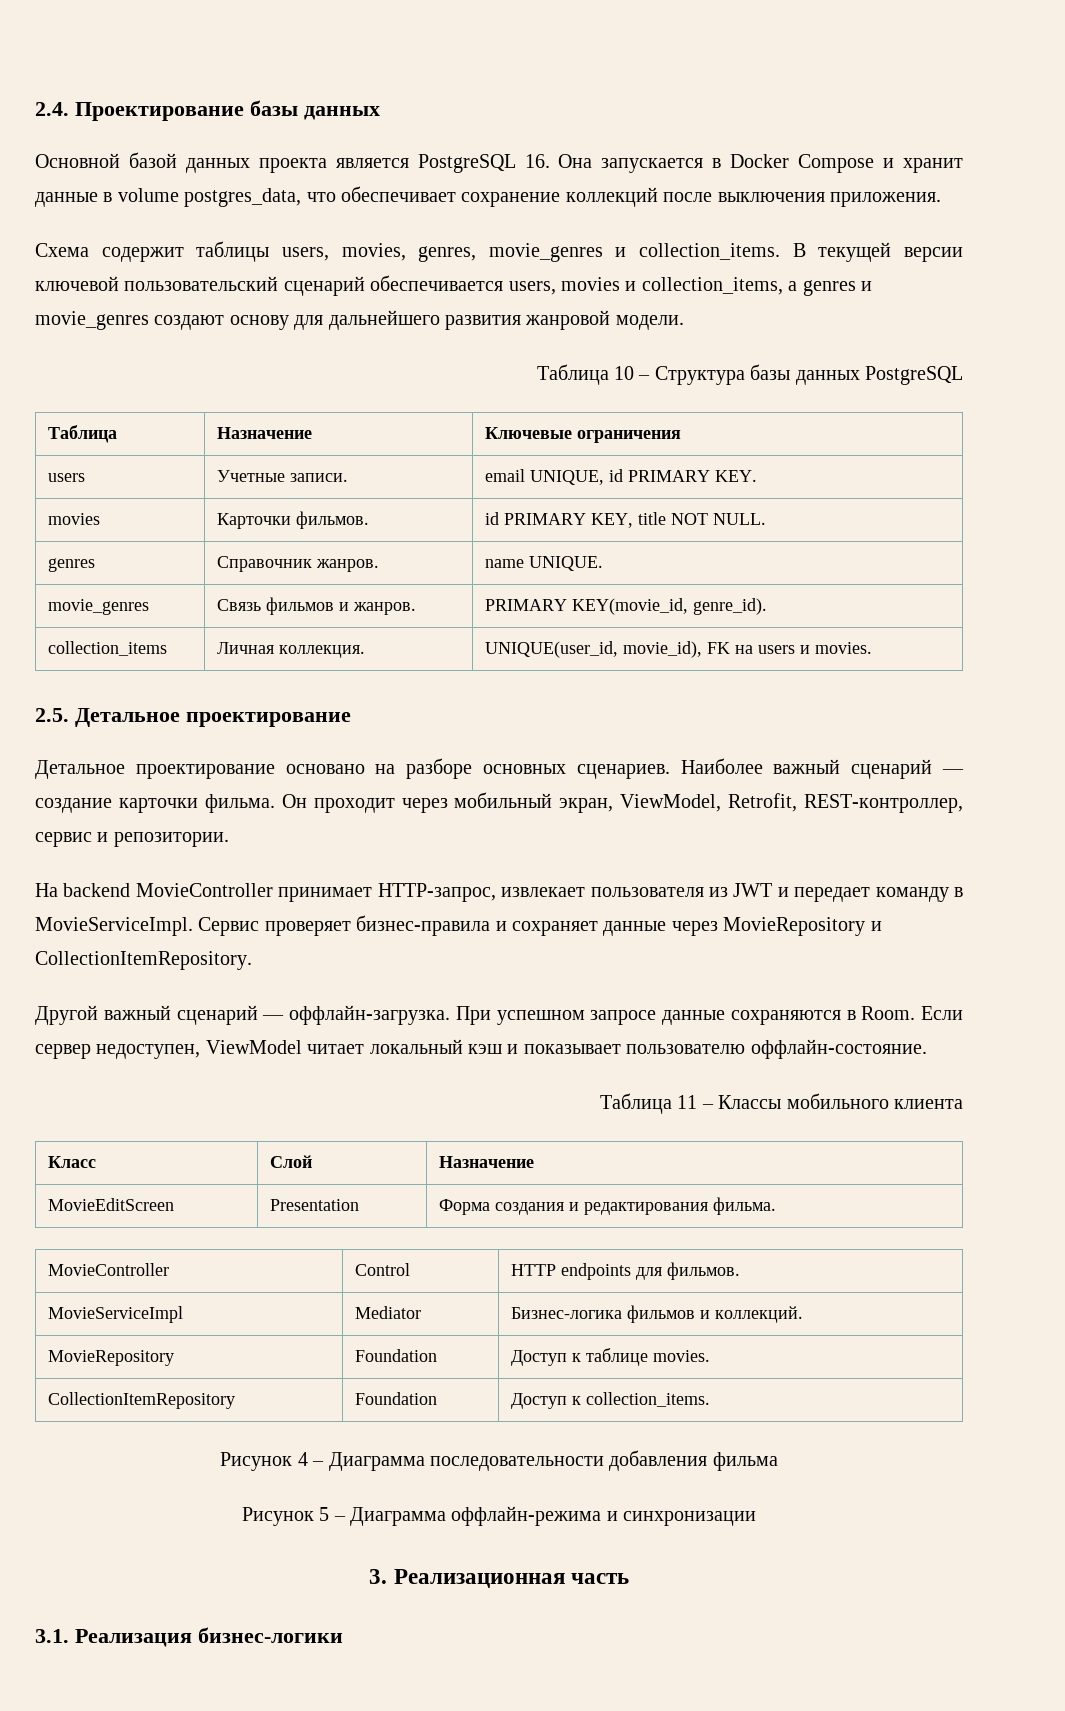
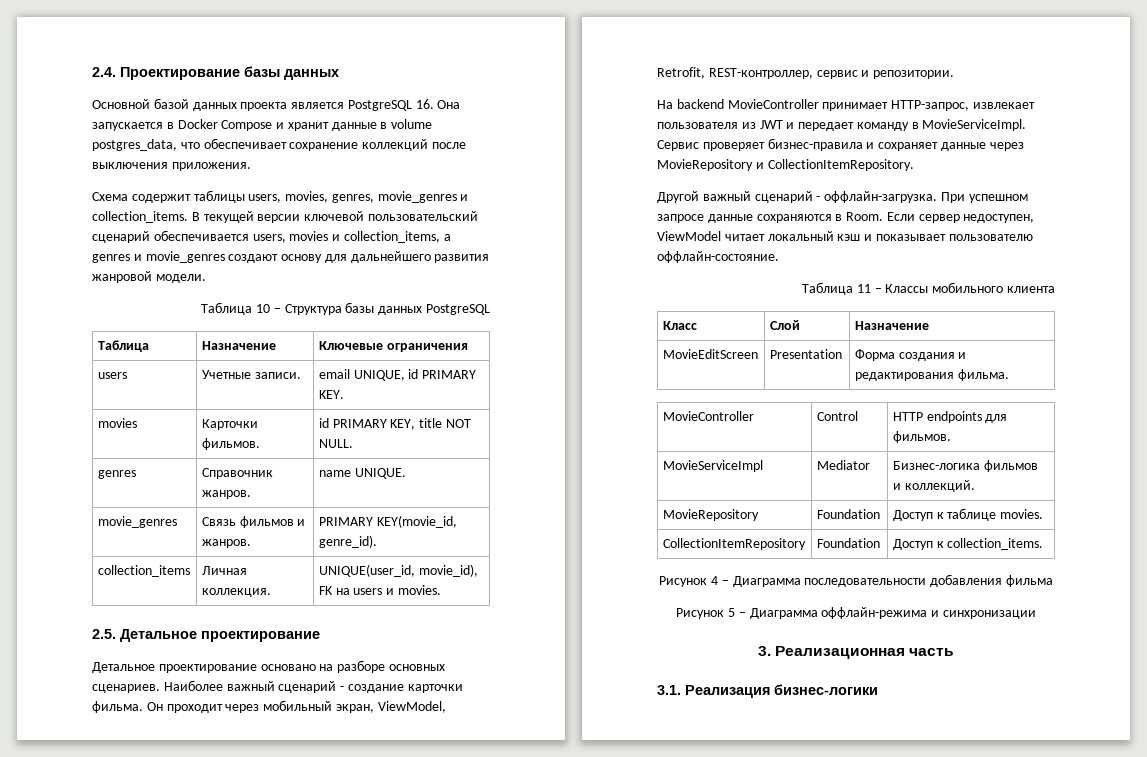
- Наиболее важный сценарий — создание карточки фильма.
+ Наиболее важный сценарий - создание карточки фильма.
- Другой важный сценарий — оффлайн-загрузка.
+ Другой важный сценарий - оффлайн-загрузка.

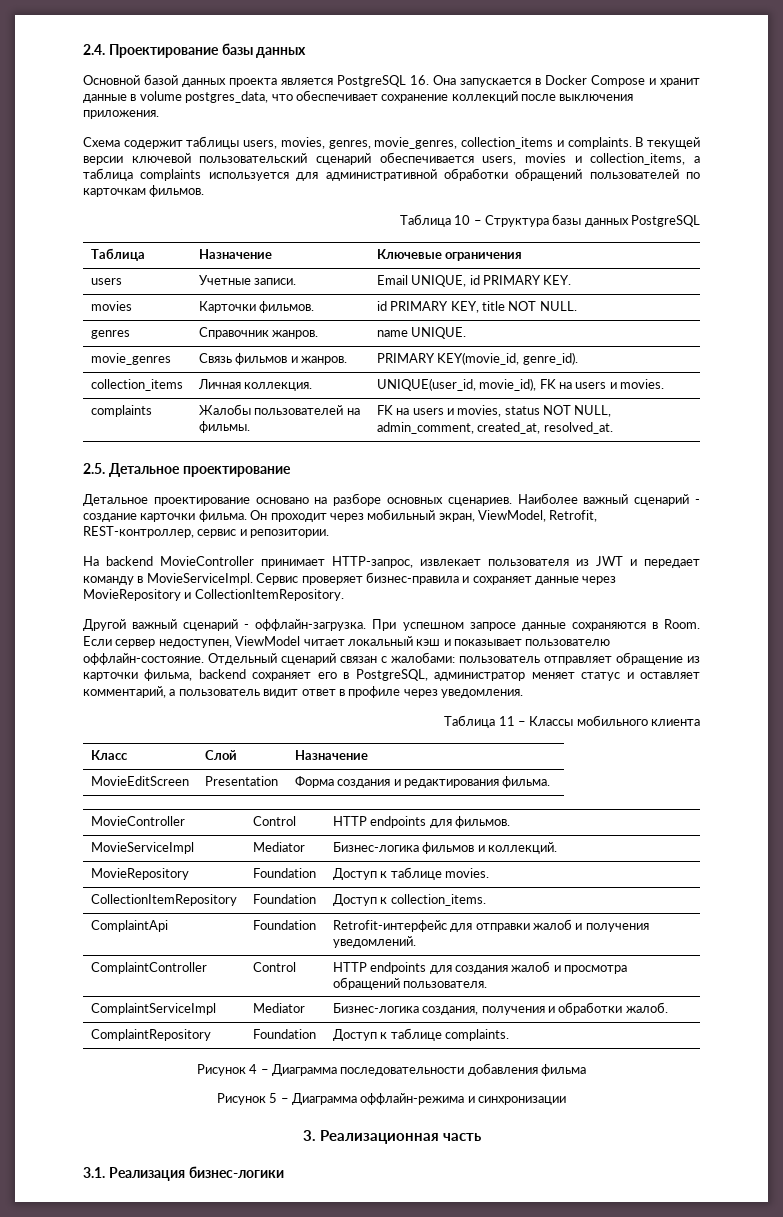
- Схема содержит таблицы users, movies, genres, movie_genres и collection_items.
+ Схема содержит таблицы users, movies, genres, movie_genres, collection_items и complaints.
- В текущей версии ключевой пользовательский сценарий обеспечивается users, movies и collection_items, а genres и movie_genres создают основу для дальнейшего развития жанровой модели.
+ В текущей версии ключевой пользовательский сценарий обеспечивается users, movies и collection_items, а таблица complaints используется для административной обработки обращений пользователей по карточкам фильмов.
- users | Учетные записи. | email UNIQUE, id PRIMARY KEY.
+ users | Учетные записи. | Email UNIQUE, id PRIMARY KEY.
+ complaints | Жалобы пользователей на фильмы. | FK на users и movies, status NOT NULL, admin_comment, created_at, resolved_at.
+ Отдельный сценарий связан с жалобами: пользователь отправляет обращение из карточки фильма, backend сохраняет его в PostgreSQL, администратор меняет статус и оставляет комментарий, а пользователь видит ответ в профиле через уведомления.
+ ComplaintApi | Foundation | Retrofit-интерфейс для отправки жалоб и получения уведомлений.
+ ComplaintController | Control | HTTP endpoints для создания жалоб и просмотра обращений пользователя.
+ ComplaintServiceImpl | Mediator | Бизнес-логика создания, получения и обработки жалоб.
+ ComplaintRepository | Foundation | Доступ к таблице complaints.

